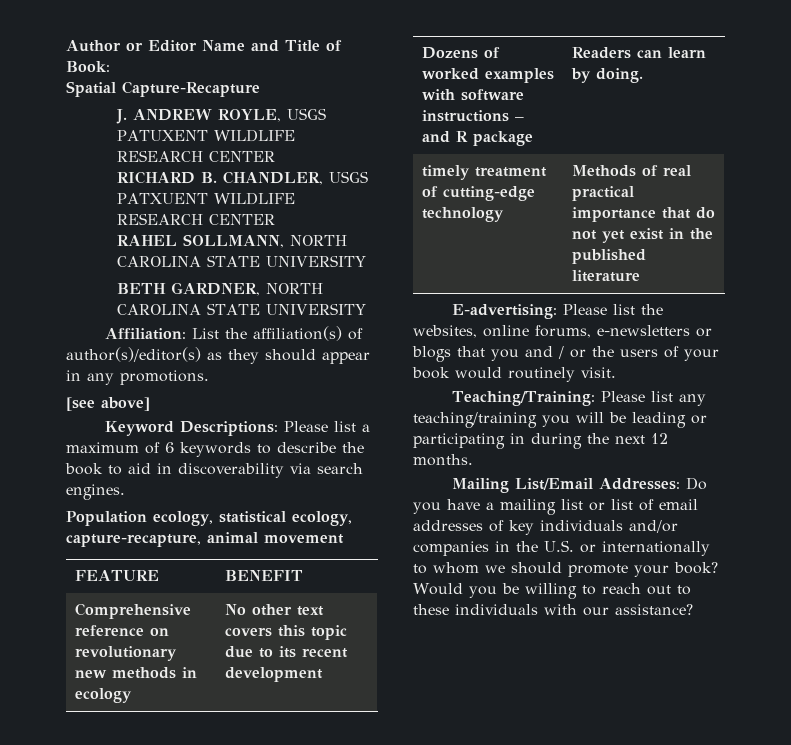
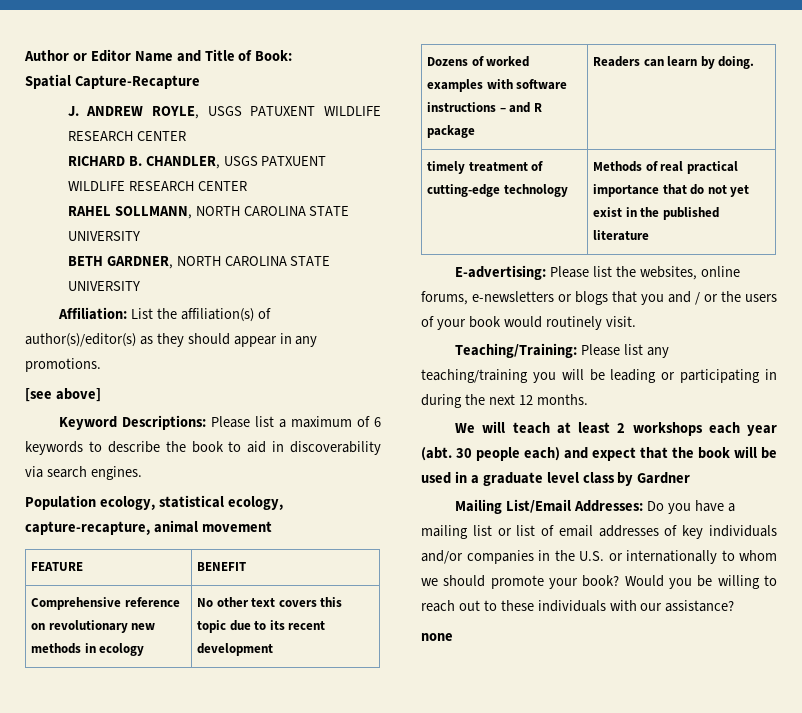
+ We will teach at least 2 workshops each year (abt. 30 people each) and expect that the book will be used in a graduate level class by Gardner
+ none

